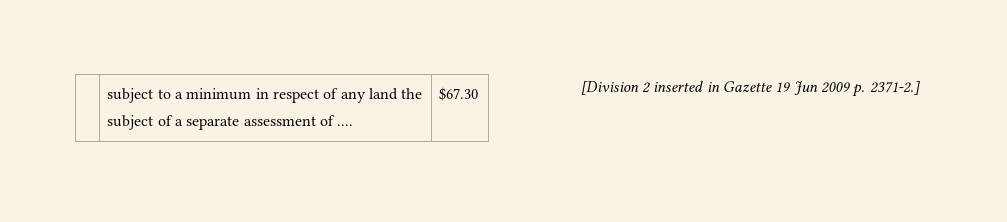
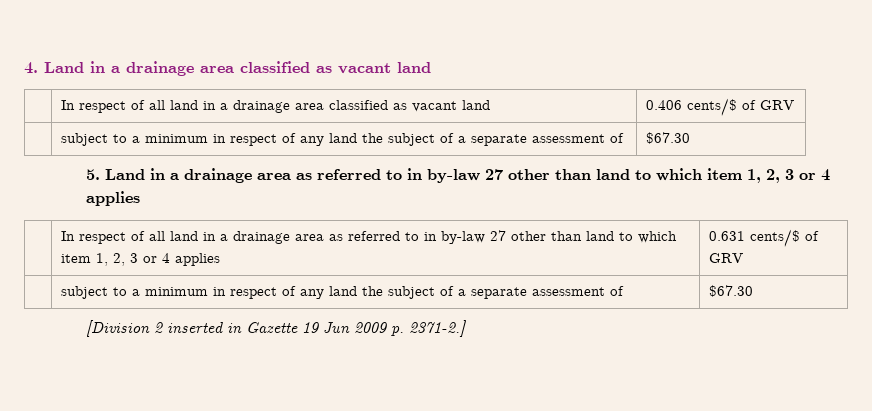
+ 4. Land in a drainage area classified as vacant land
+ | In respect of all land in a drainage area classified as vacant land | 0.406 cents/$ of GRV
- | subject to a minimum in respect of any land the subject of a separate assessment of .... | $67.30
+ | subject to a minimum in respect of any land the subject of a separate assessment of | $67.30
+ 5. Land in a drainage area as referred to in by-law 27 other than land to which item 1, 2, 3 or 4 applies
+ | In respect of all land in a drainage area as referred to in by-law 27 other than land to which item 1, 2, 3 or 4 applies | 0.631 cents/$ of GRV
+ | subject to a minimum in respect of any land the subject of a separate assessment of | $67.30

